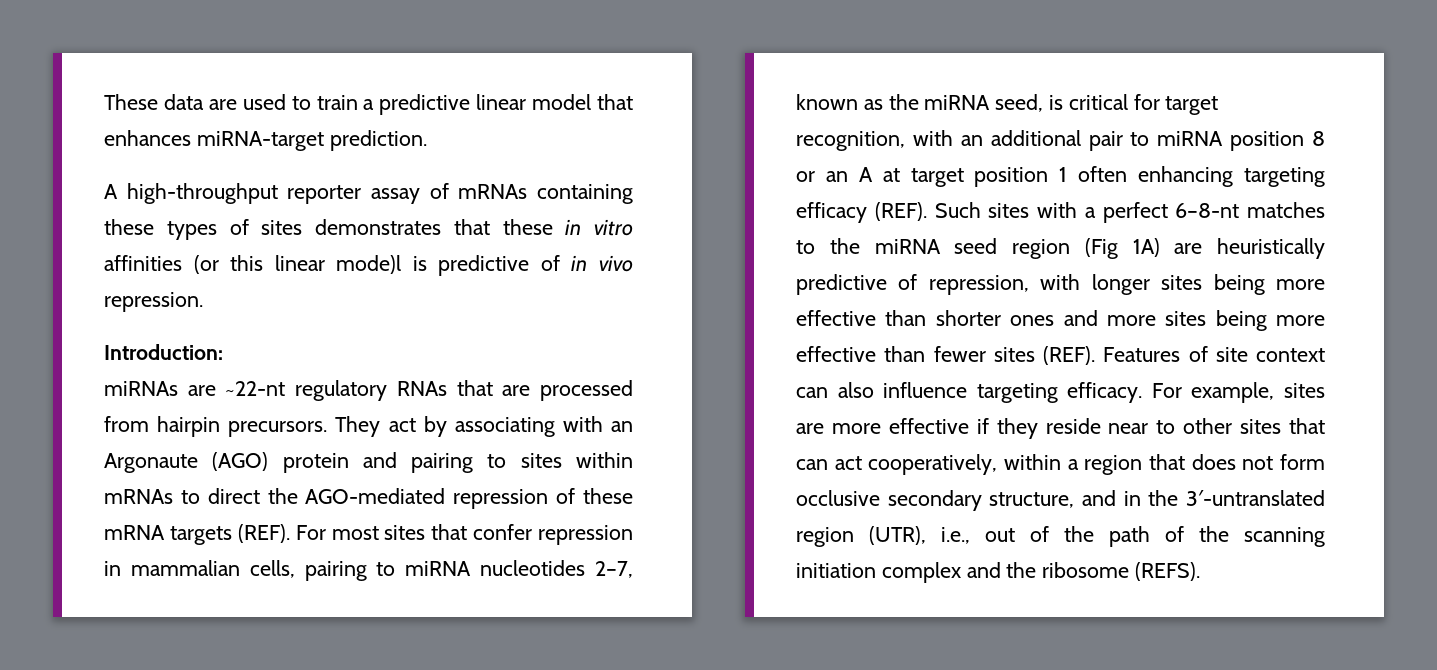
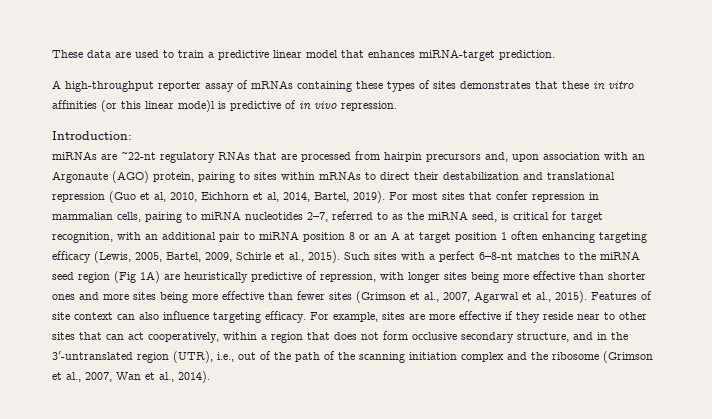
- miRNAs are ~22-nt regulatory RNAs that are processed from hairpin precursors. They act by associating with an Argonaute (AGO) protein and pairing to sites within mRNAs to direct the AGO-mediated repression of these mRNA targets (REF).
+ miRNAs are ~22-nt regulatory RNAs that are processed from hairpin precursors and, upon association with an Argonaute (AGO) protein, pairing to sites within mRNAs to direct their destabilization and translational repression (Guo et al, 2010, Eichhorn et al, 2014, Bartel, 2019).
- For most sites that confer repression in mammalian cells, pairing to miRNA nucleotides 2–7, known as the miRNA seed, is critical for target recognition, with an additional pair to miRNA position 8 or an A at target position 1 often enhancing targeting efficacy (REF).
+ For most sites that confer repression in mammalian cells, pairing to miRNA nucleotides 2–7, referred to as the miRNA seed, is critical for target recognition, with an additional pair to miRNA position 8 or an A at target position 1 often enhancing targeting efficacy (Lewis, 2005, Bartel, 2009, Schirle et al., 2015).
- Such sites with a perfect 6–8-nt matches to the miRNA seed region (Fig 1A) are heuristically predictive of repression, with longer sites being more effective than shorter ones and more sites being more effective than fewer sites (REF).
+ Such sites with a perfect 6–8-nt matches to the miRNA seed region (Fig 1A) are heuristically predictive of repression, with longer sites being more effective than shorter ones and more sites being more effective than fewer sites (Grimson et al., 2007, Agarwal et al., 2015).
- For example, sites are more effective if they reside near to other sites that can act cooperatively, within a region that does not form occlusive secondary structure, and in the 3′-untranslated region (UTR), i.e., out of the path of the scanning initiation complex and the ribosome (REFS).
+ For example, sites are more effective if they reside near to other sites that can act cooperatively, within a region that does not form occlusive secondary structure, and in the 3′-untranslated region (UTR), i.e., out of the path of the scanning initiation complex and the ribosome (Grimson et al., 2007, Wan et al., 2014).

